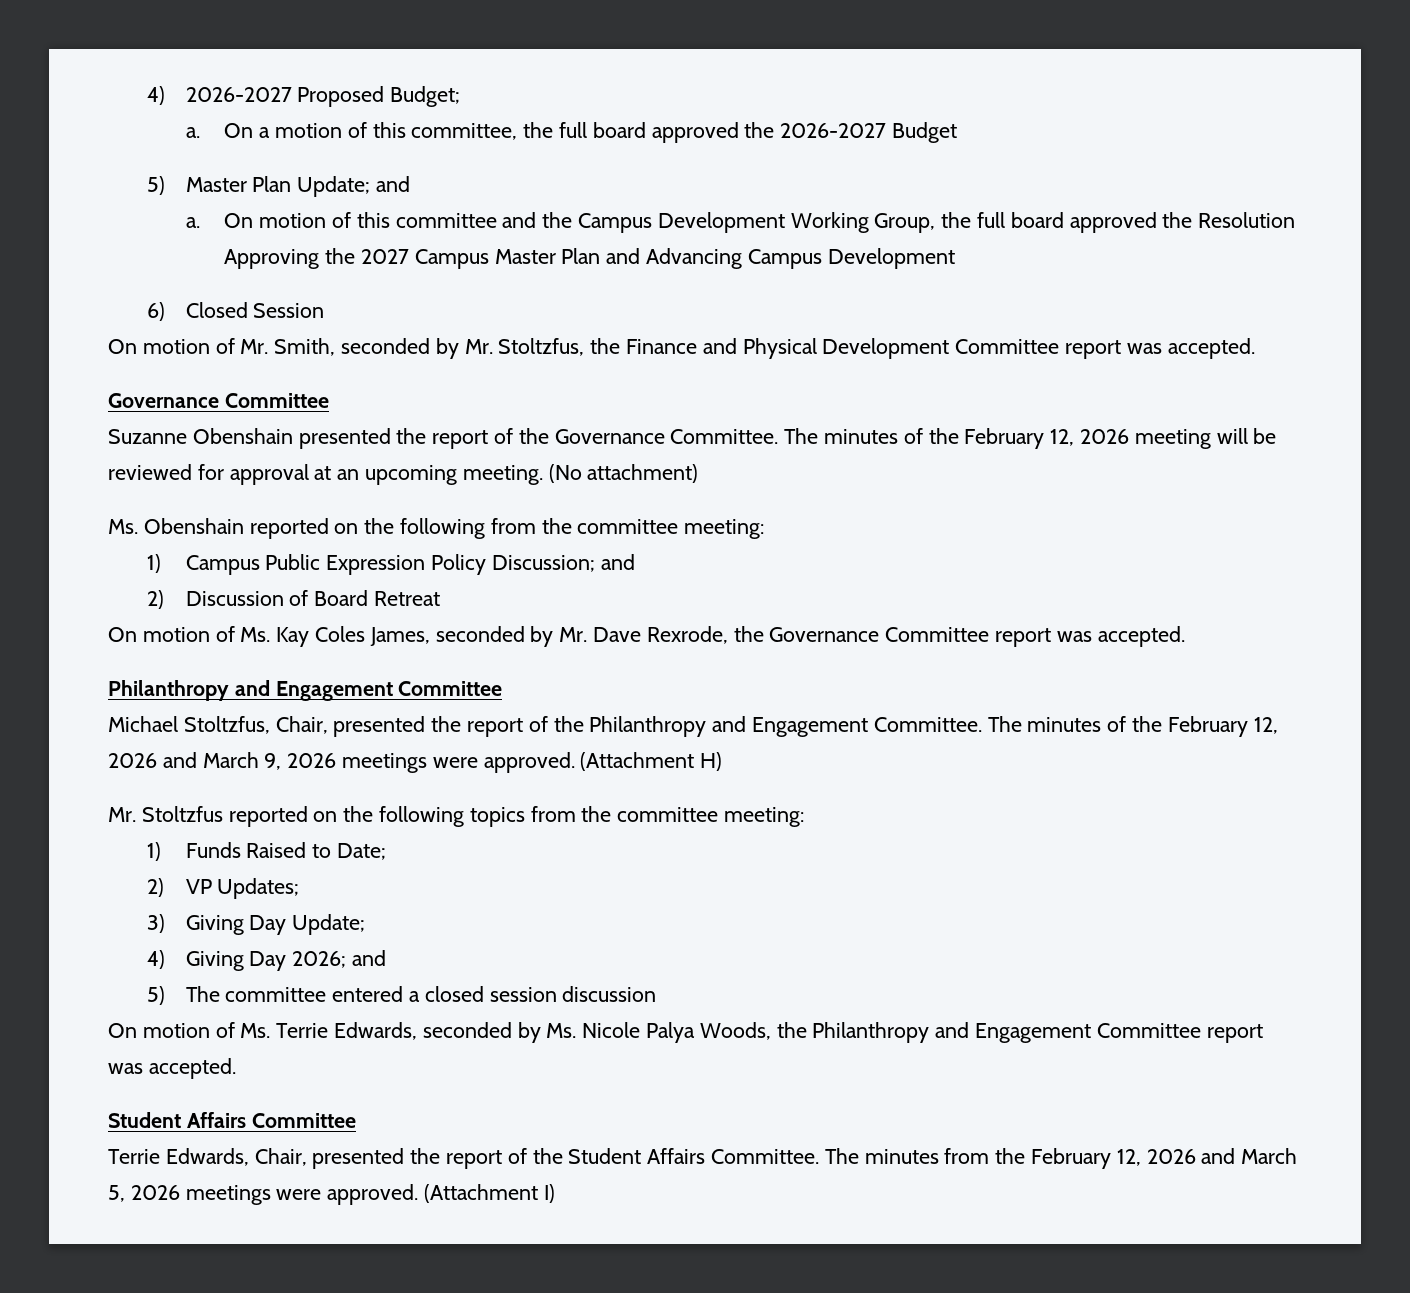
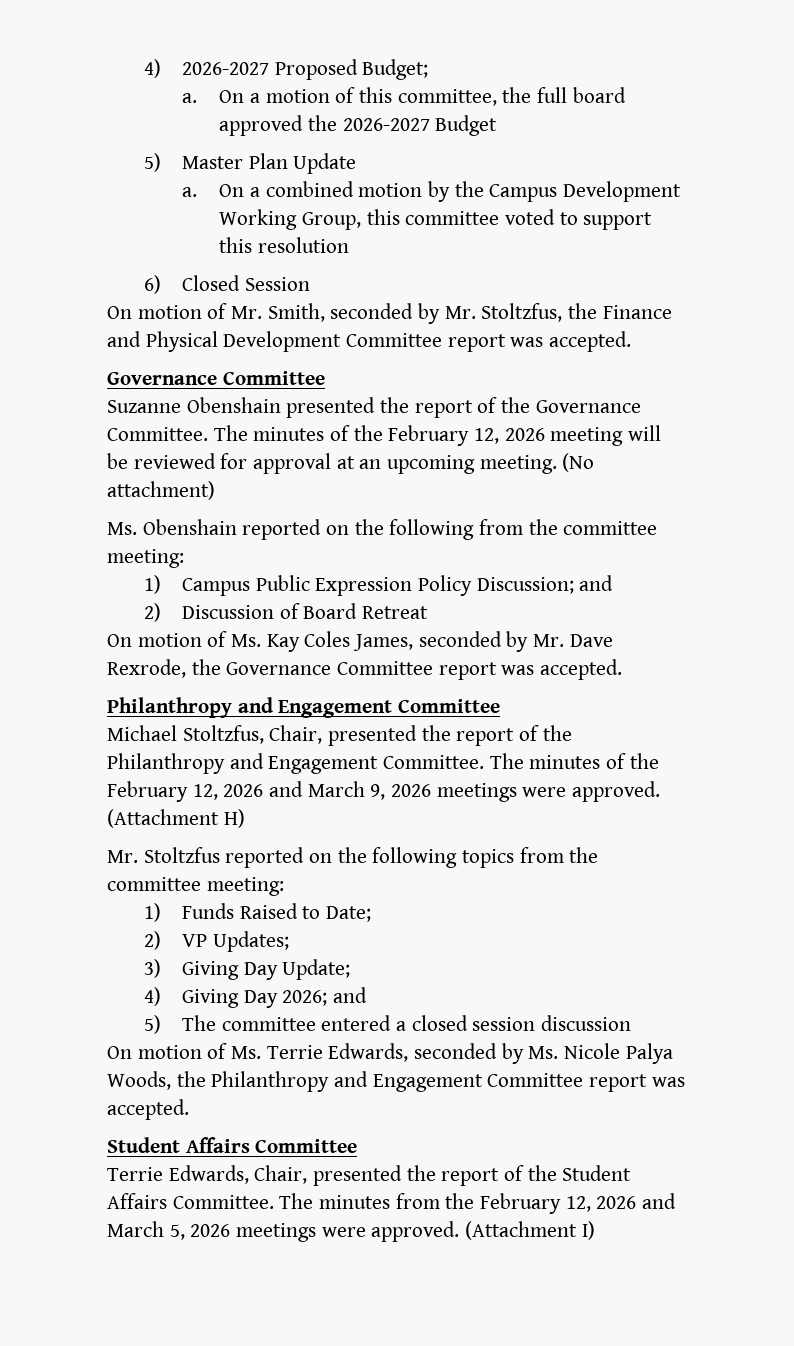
- 5) Master Plan Update; and
- a. On motion of this committee and the Campus Development Working Group, the full board approved the Resolution Approving the 2027 Campus Master Plan and Advancing Campus Development
+ 5) Master Plan Update
+ a. On a combined motion by the Campus Development Working Group, this committee voted to support this resolution

